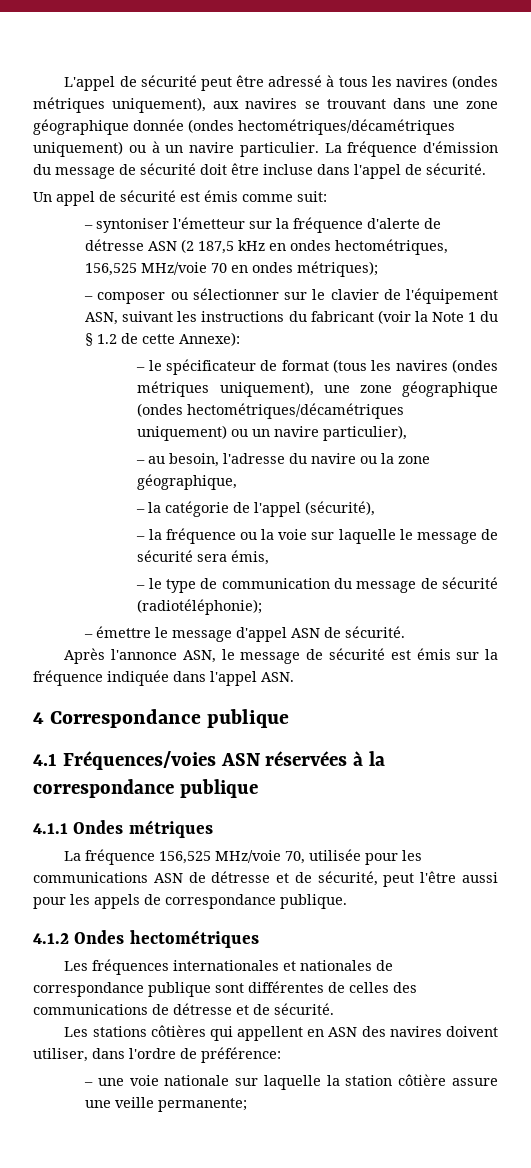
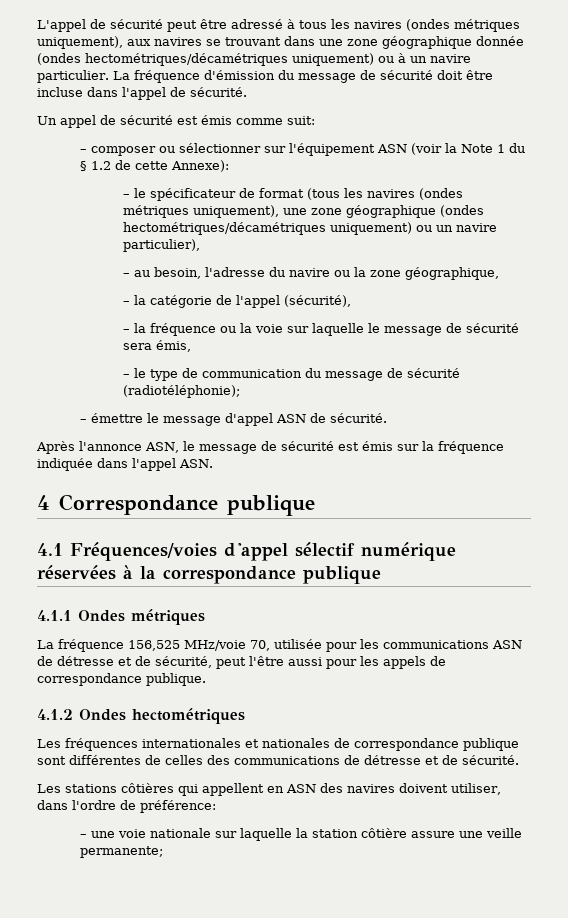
- – syntoniser l'émetteur sur la fréquence d'alerte de détresse ASN (2 187,5 kHz en ondes hectométriques, 156,525 MHz/voie 70 en ondes métriques);
- – composer ou sélectionner sur le clavier de l'équipement ASN, suivant les instructions du fabricant (voir la Note 1 du § 1.2 de cette Annexe):
+ – composer ou sélectionner sur l'équipement ASN (voir la Note 1 du § 1.2 de cette Annexe):
- 4.1 Fréquences/voies ASN réservées à la correspondance publique
+ 4.1 Fréquences/voies d'appel sélectif numérique réservées à la correspondance publique

